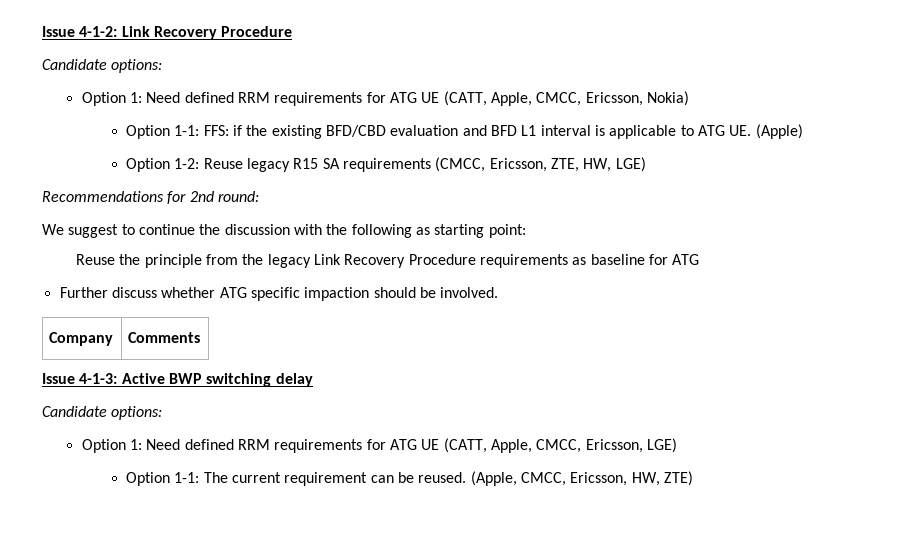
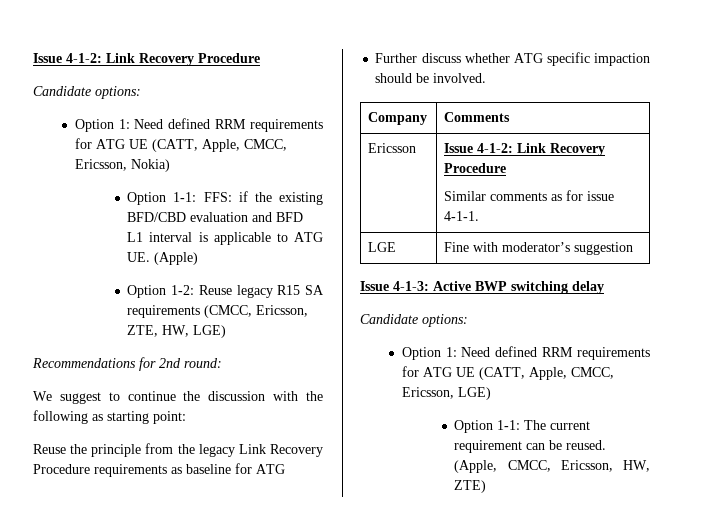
+ Ericsson | Issue 4-1-2: Link Recovery Procedure
+ Similar comments as for issue 4-1-1.
+ LGE | Fine with moderator’s suggestion

